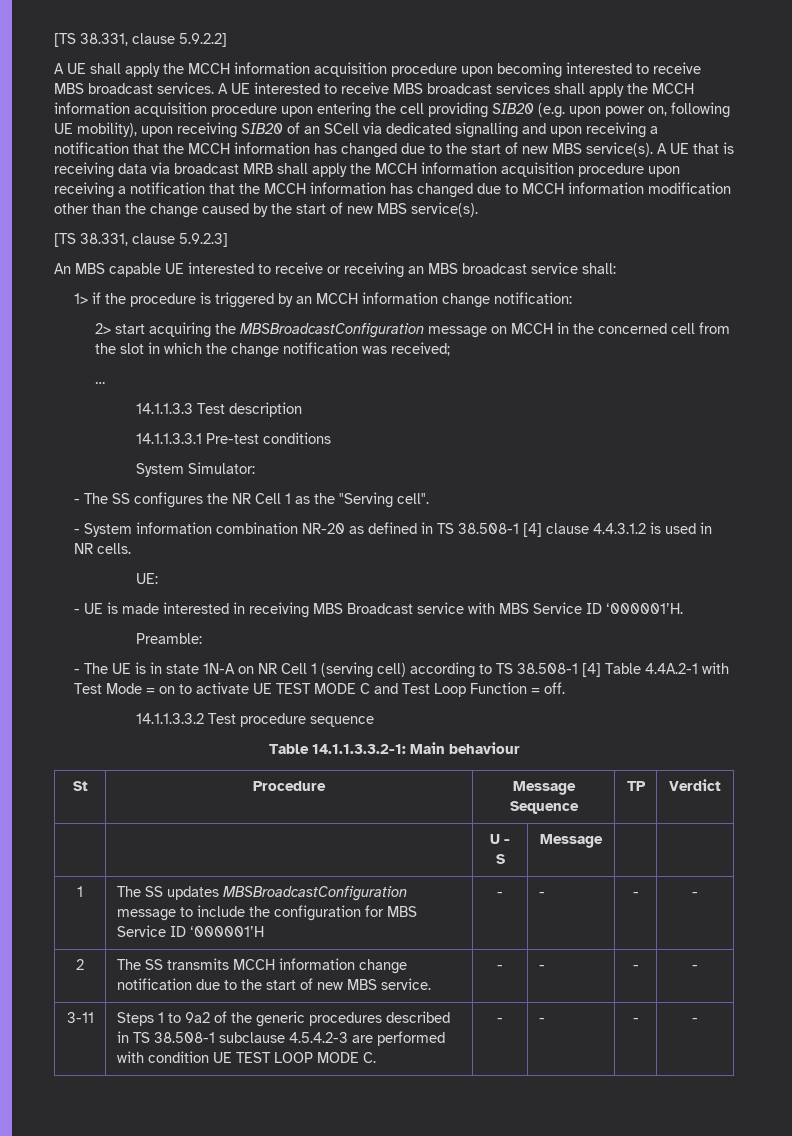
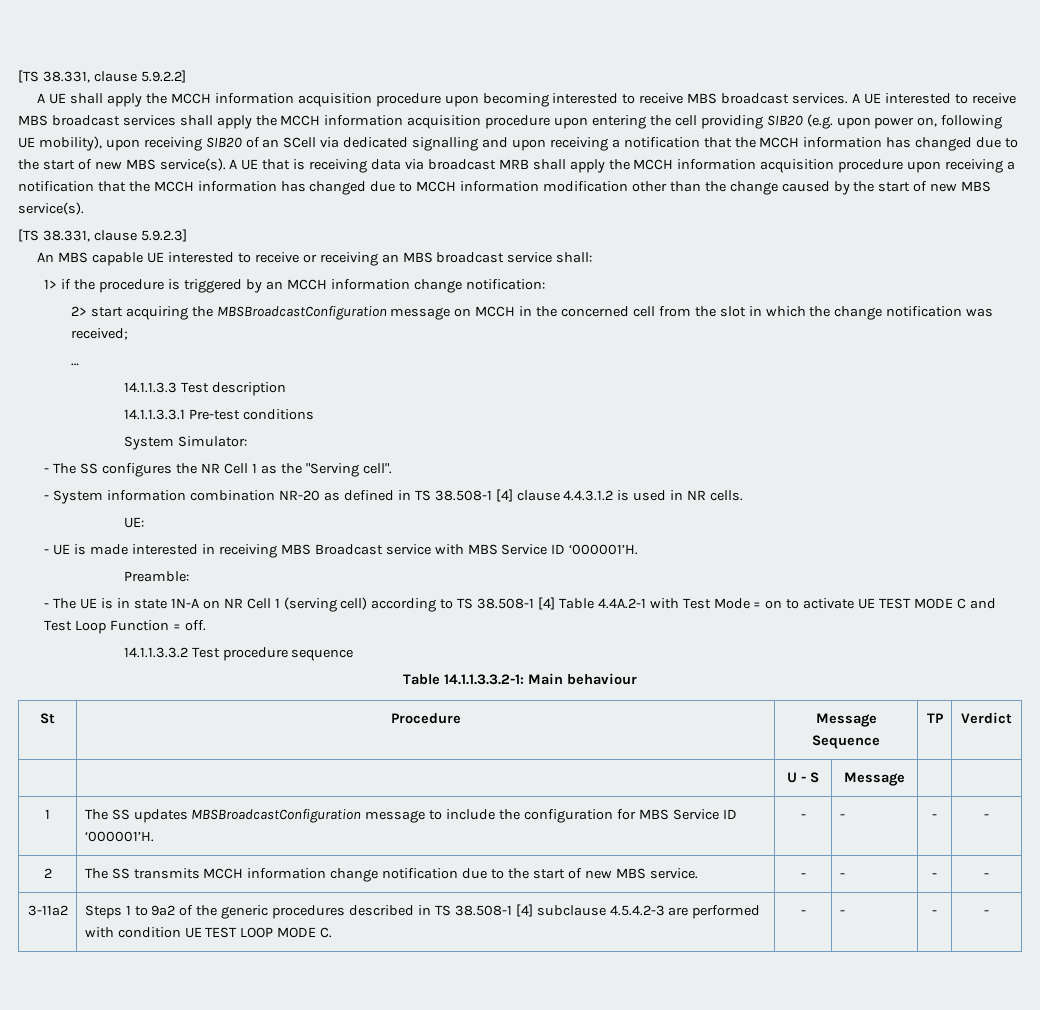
- 1 | The SS updates MBSBroadcastConfiguration message to include the configuration for MBS Service ID ‘000001’H | - | - | - | -
+ 1 | The SS updates MBSBroadcastConfiguration message to include the configuration for MBS Service ID ‘000001’H. | - | - | - | -
- 3-11 | Steps 1 to 9a2 of the generic procedures described in TS 38.508-1 subclause 4.5.4.2-3 are performed with condition UE TEST LOOP MODE C. | - | - | - | -
+ 3-11a2 | Steps 1 to 9a2 of the generic procedures described in TS 38.508-1 [4] subclause 4.5.4.2-3 are performed with condition UE TEST LOOP MODE C. | - | - | - | -

